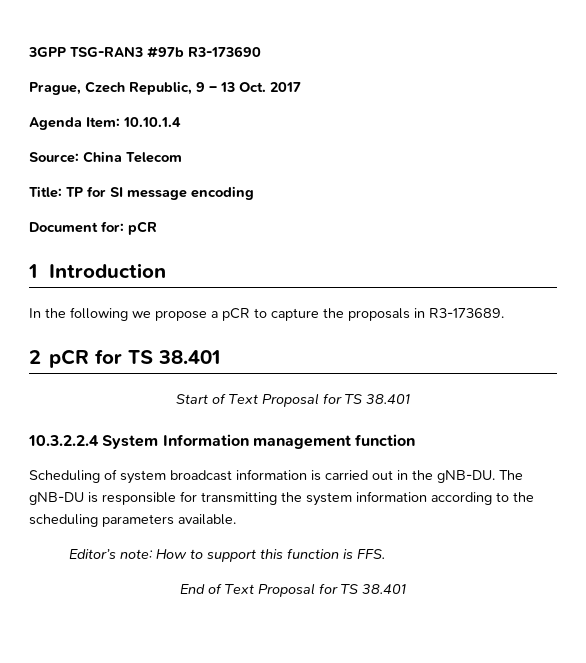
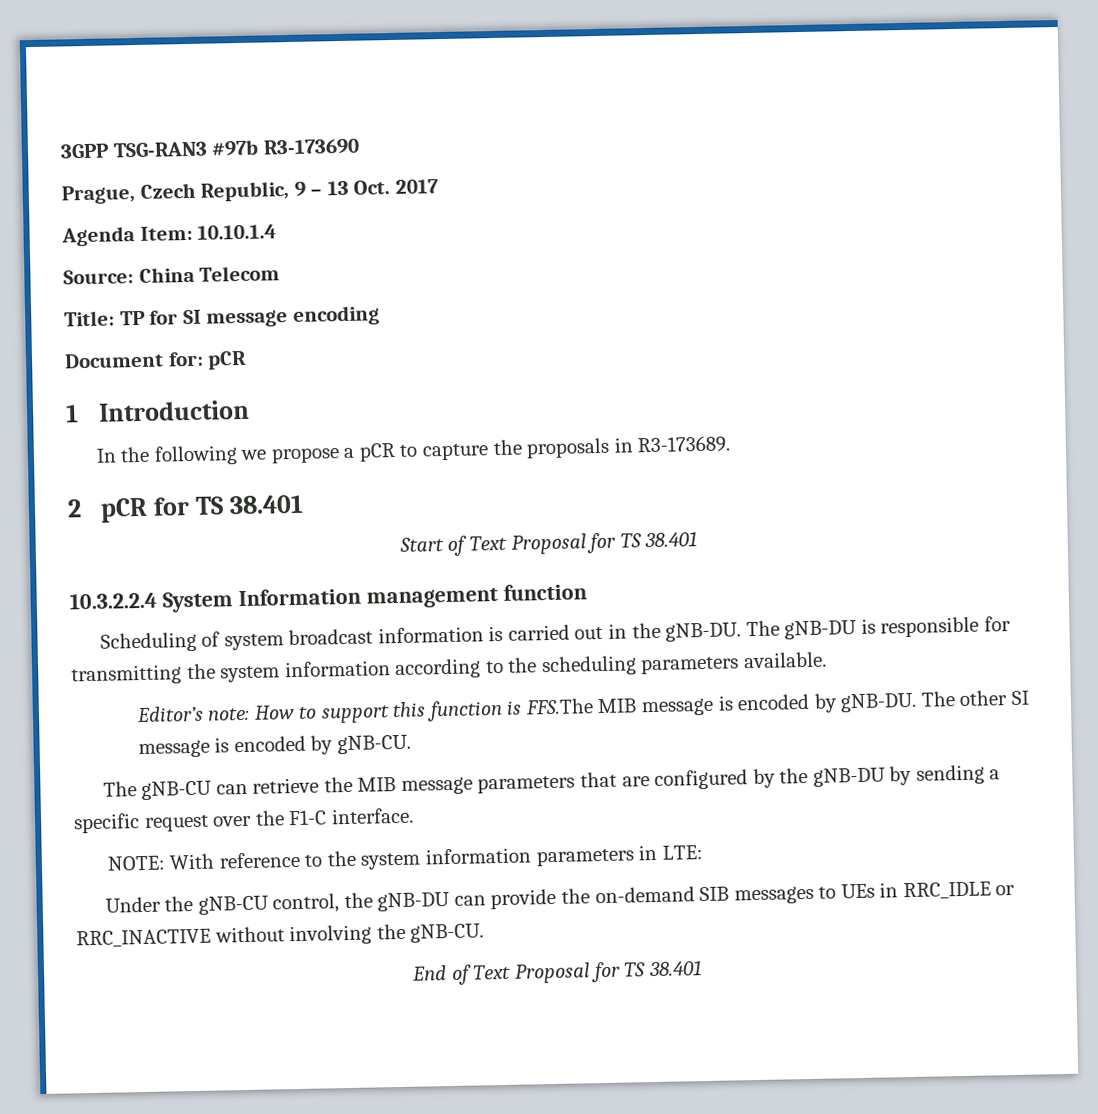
- Editor’s note: How to support this function is FFS.
+ Editor’s note: How to support this function is FFS.The MIB message is encoded by gNB-DU. The other SI message is encoded by gNB-CU.
+ The gNB-CU can retrieve the MIB message parameters that are configured by the gNB-DU by sending a specific request over the F1-C interface.
+ NOTE: With reference to the system information parameters in LTE:
+ Under the gNB-CU control, the gNB-DU can provide the on-demand SIB messages to UEs in RRC_IDLE or RRC_INACTIVE without involving the gNB-CU.

